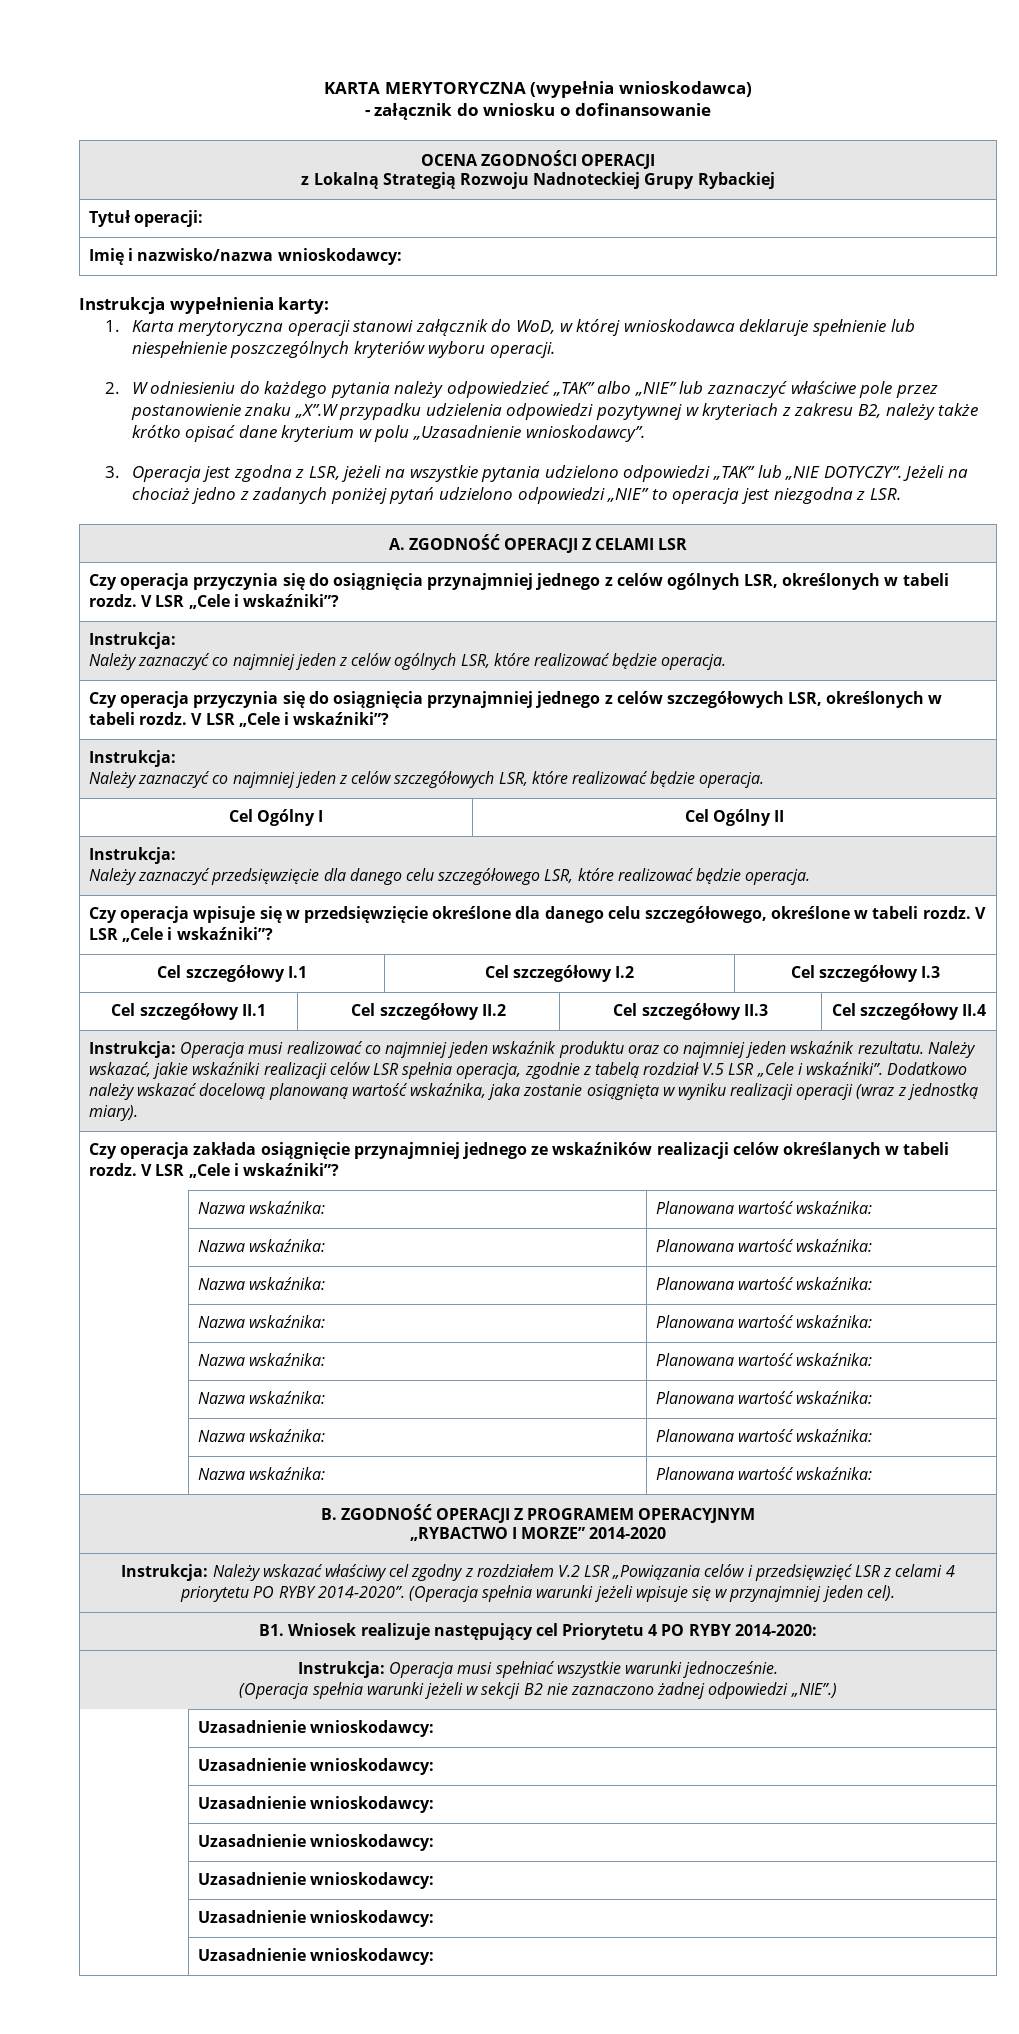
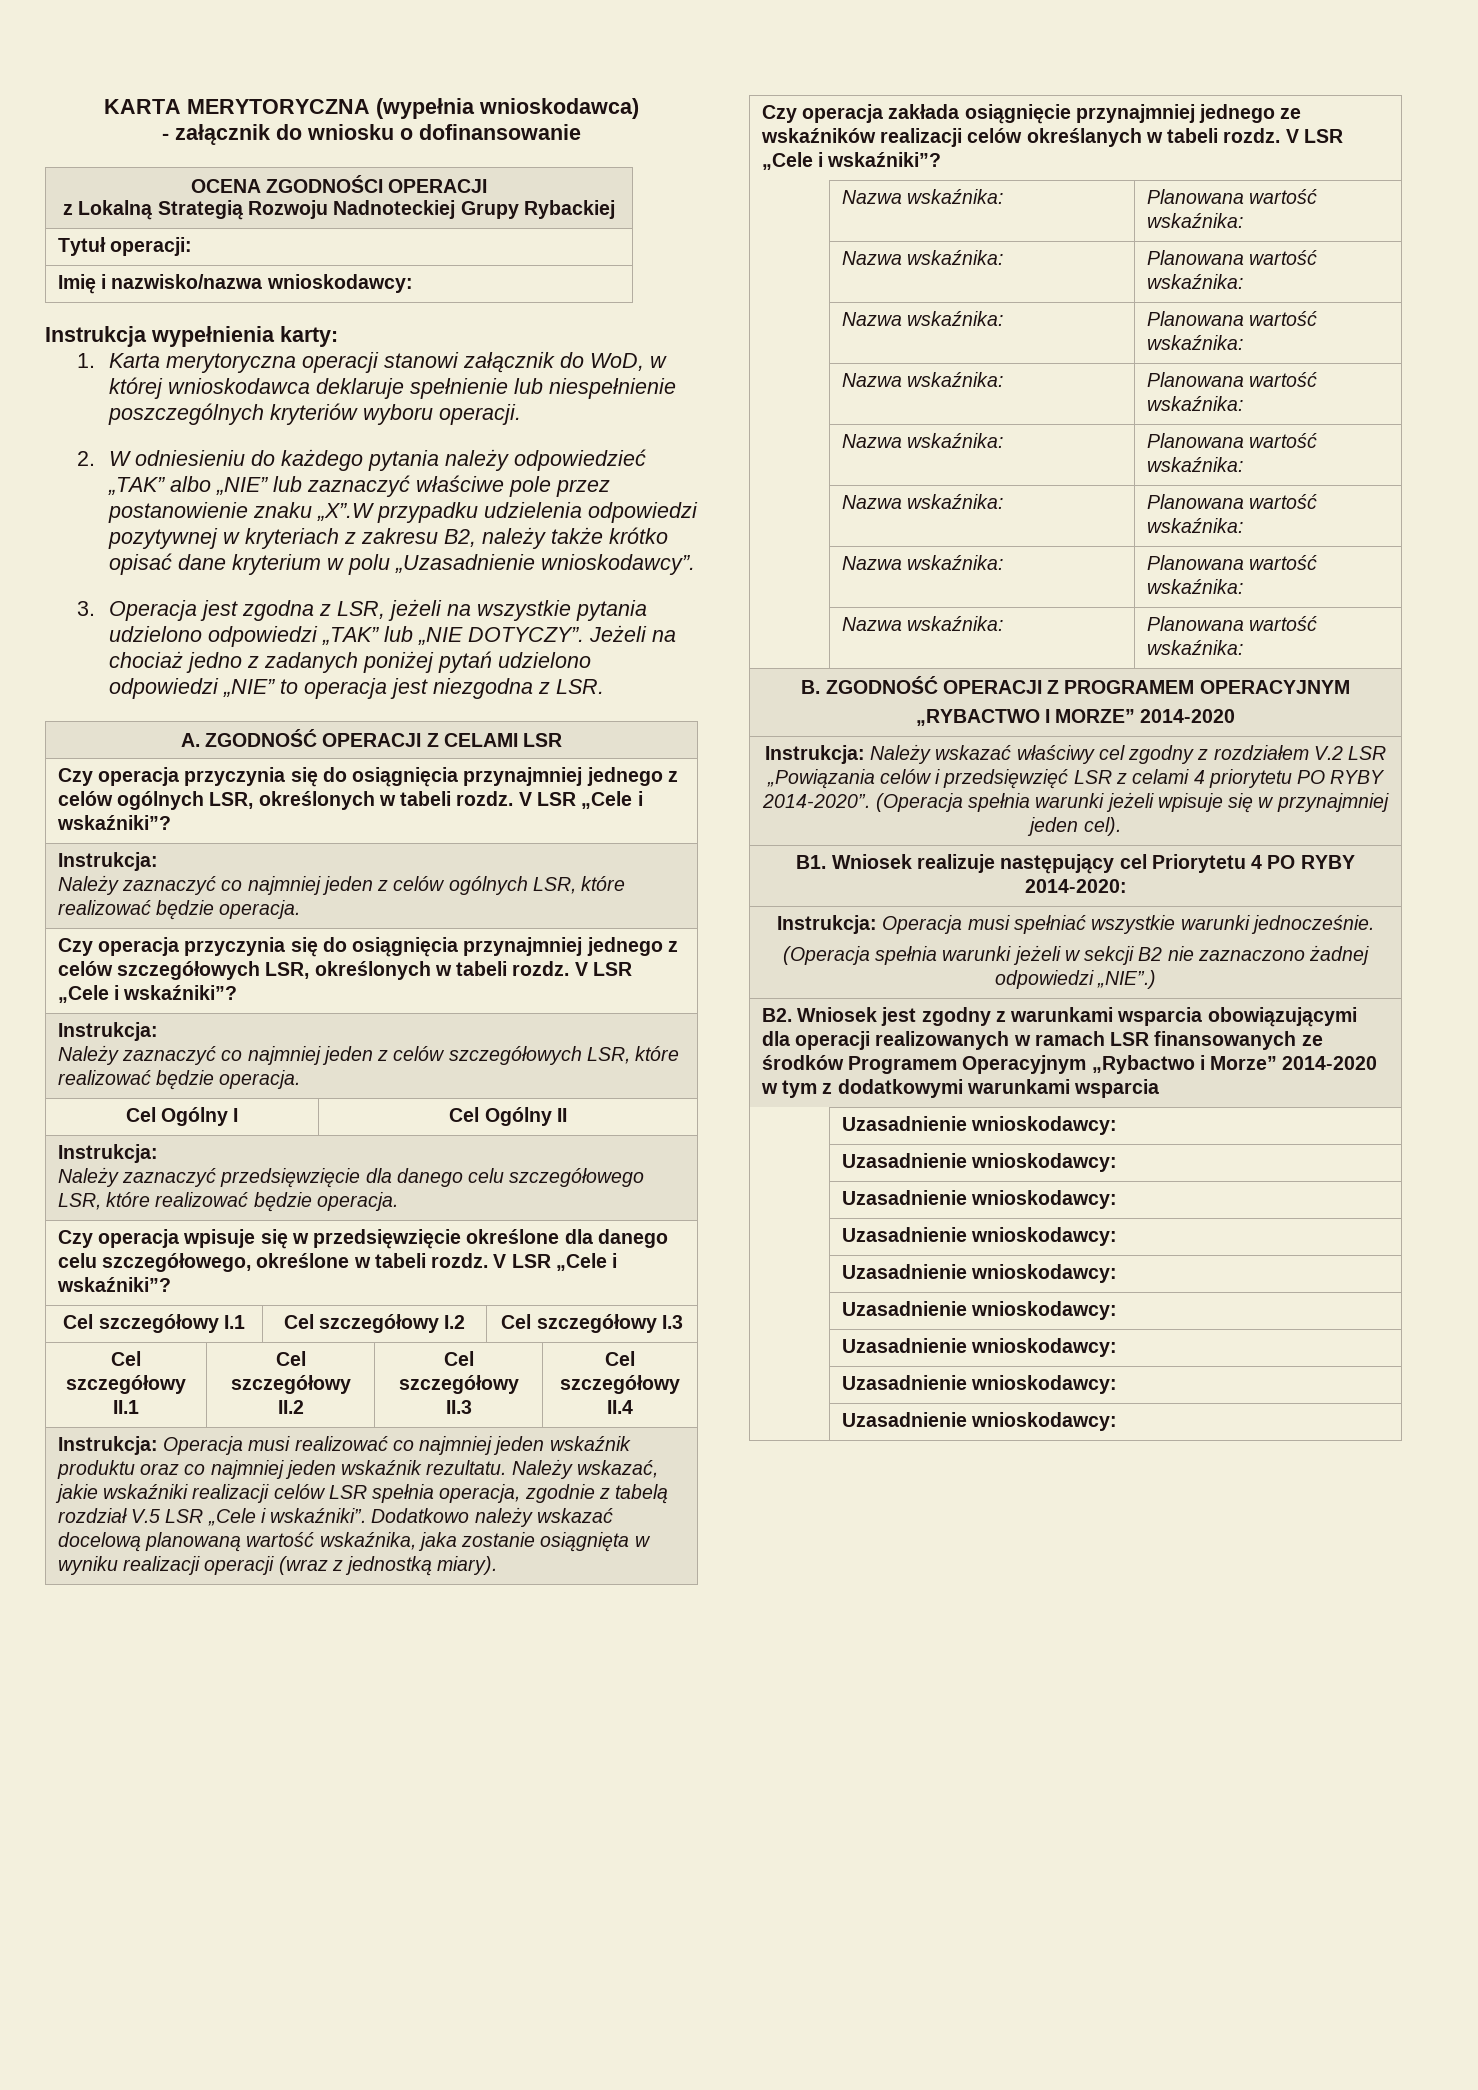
+ B2. Wniosek jest zgodny z warunkami wsparcia obowiązującymi dla operacji realizowanych w ramach LSR finansowanych ze środków Programem Operacyjnym „Rybactwo i Morze” 2014-2020 w tym z dodatkowymi warunkami wsparcia
+ | Uzasadnienie wnioskodawcy:
+ | Uzasadnienie wnioskodawcy:

